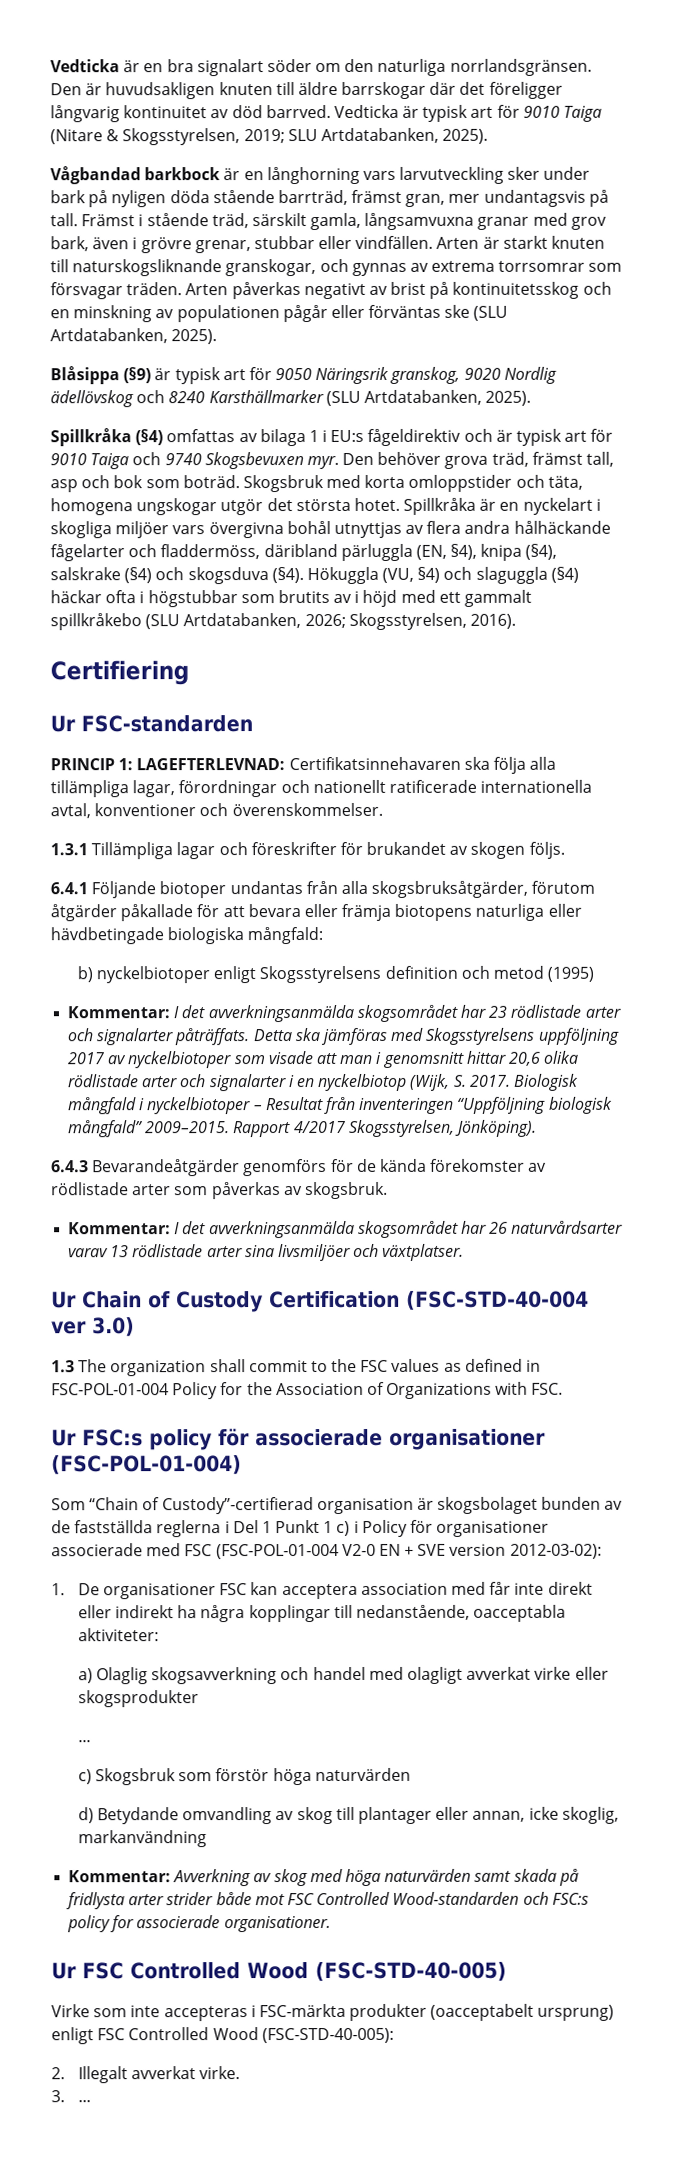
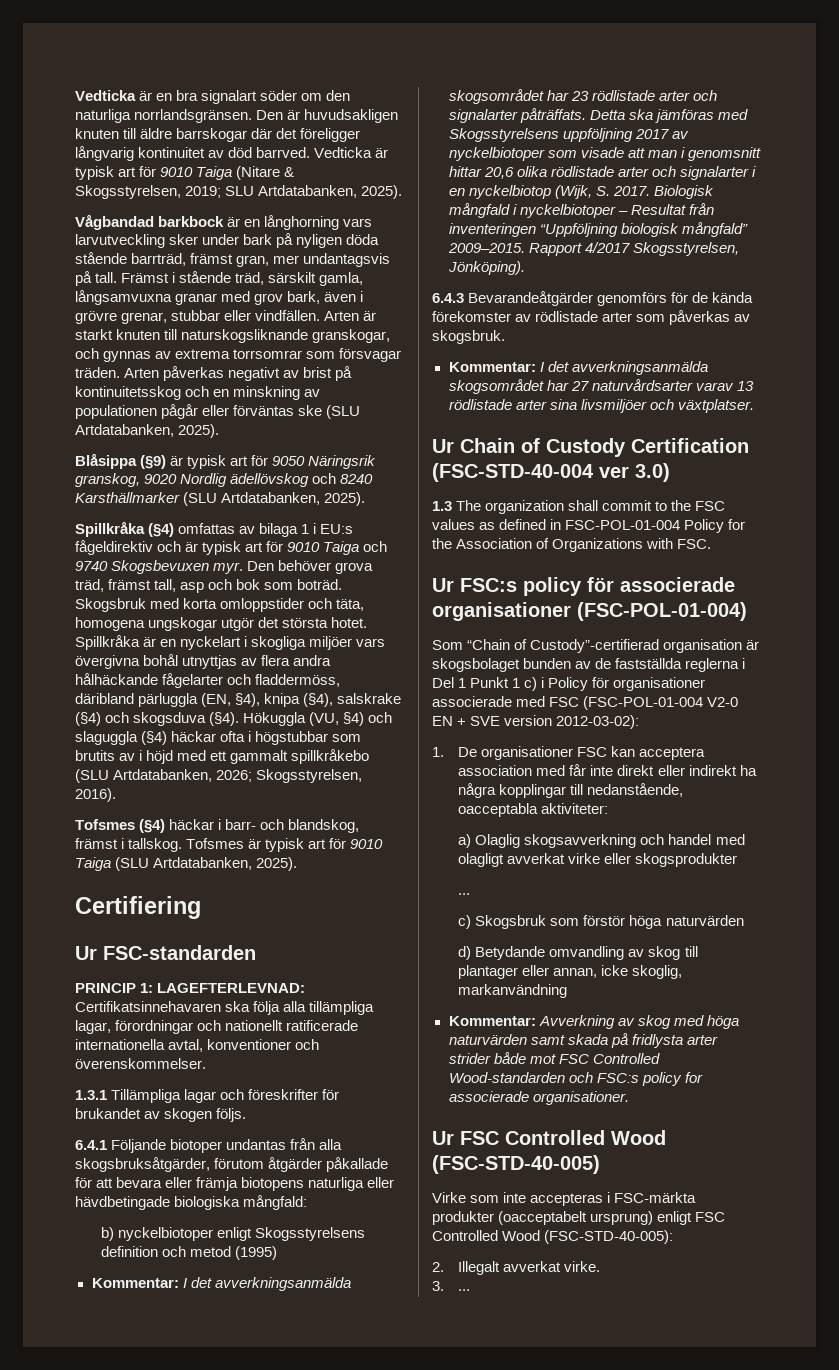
+ Tofsmes (§4) häckar i barr- och blandskog, främst i tallskog. Tofsmes är typisk art för 9010 Taiga (SLU Artdatabanken, 2025).
- Kommentar: I det avverkningsanmälda skogsområdet har 26 naturvårdsarter varav 13 rödlistade arter sina livsmiljöer och växtplatser.
+ Kommentar: I det avverkningsanmälda skogsområdet har 27 naturvårdsarter varav 13 rödlistade arter sina livsmiljöer och växtplatser.

